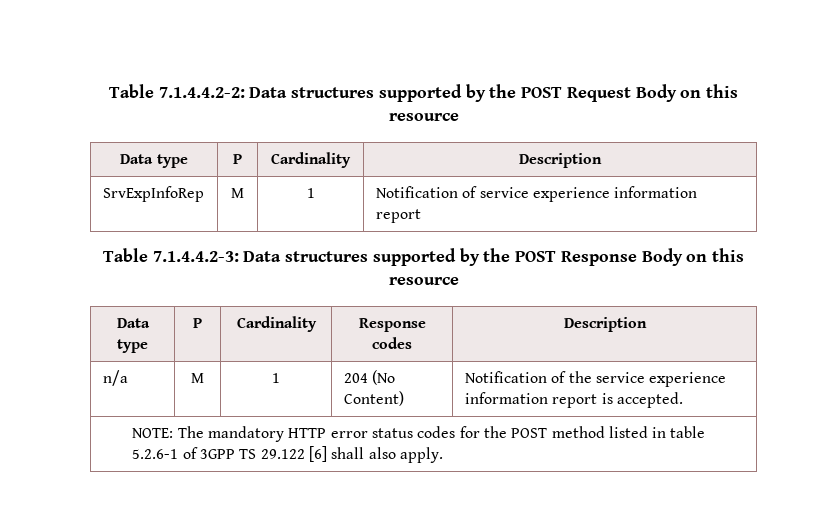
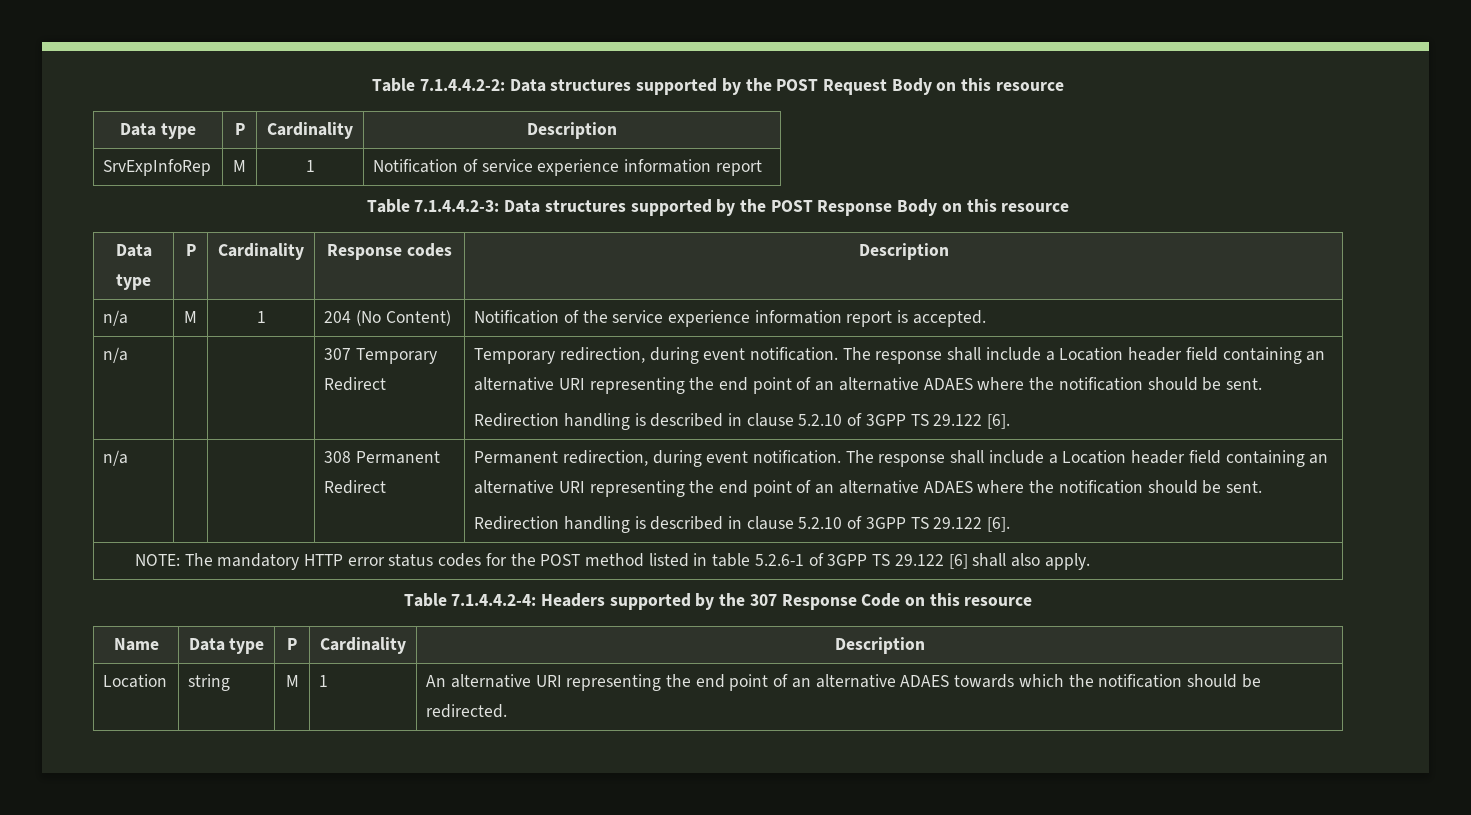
+ n/a | | | 307 Temporary Redirect | Temporary redirection, during event notification. The response shall include a Location header field containing an alternative URI representing the end point of an alternative ADAES where the notification should be sent.
+ Redirection handling is described in clause 5.2.10 of 3GPP TS 29.122 [6].
+ n/a | | | 308 Permanent Redirect | Permanent redirection, during event notification. The response shall include a Location header field containing an alternative URI representing the end point of an alternative ADAES where the notification should be sent.
+ Redirection handling is described in clause 5.2.10 of 3GPP TS 29.122 [6].
+ Table 7.1.4.4.2-4: Headers supported by the 307 Response Code on this resource
+ Name | Data type | P | Cardinality | Description
+ Location | string | M | 1 | An alternative URI representing the end point of an alternative ADAES towards which the notification should be redirected.

